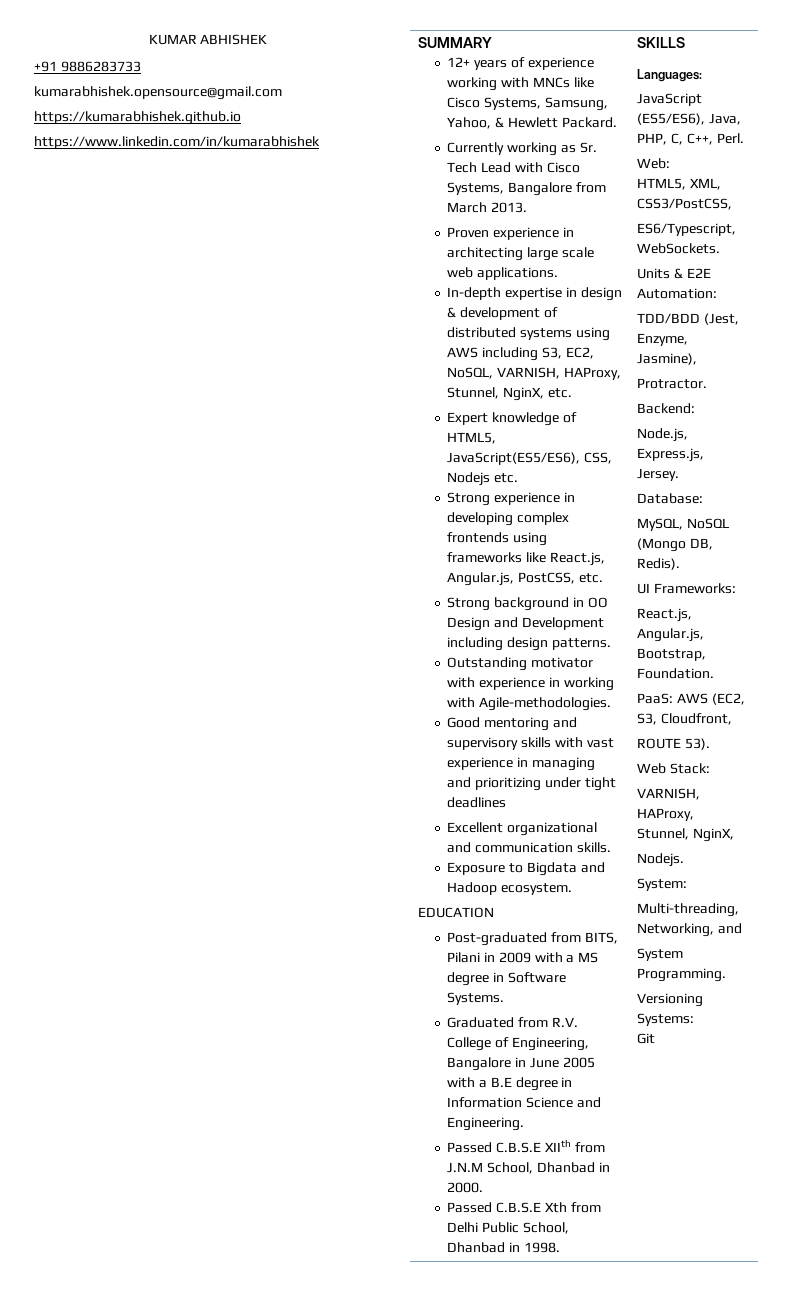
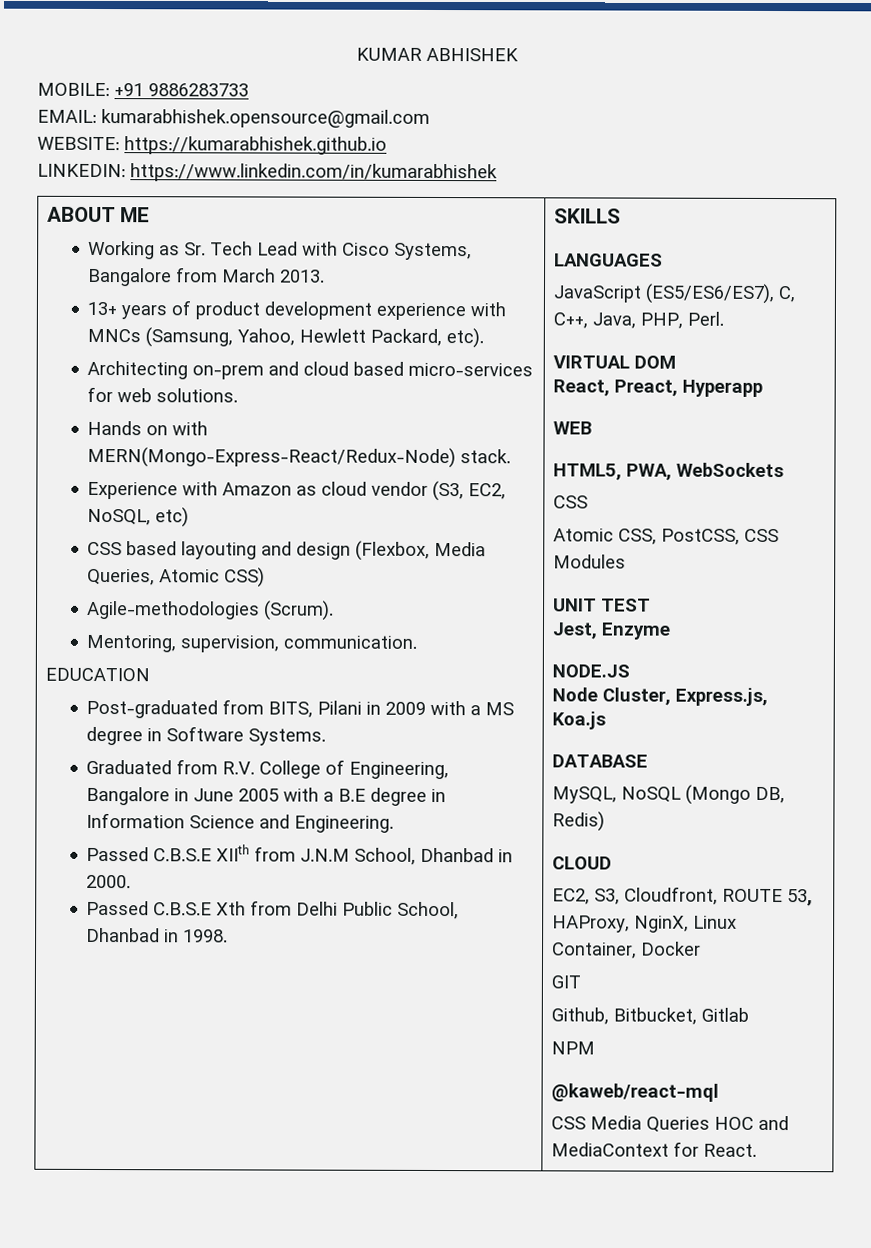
- +91 9886283733
+ MOBILE: +91 9886283733
- kumarabhishek.opensource@gmail.com
+ EMAIL: kumarabhishek.opensource@gmail.com
- https://kumarabhishek.github.io
+ WEBSITE: https://kumarabhishek.github.io
- https://www.linkedin.com/in/kumarabhishek
+ LINKEDIN: https://www.linkedin.com/in/kumarabhishek
- SUMMARY
- 12+ years of experience working with MNCs like Cisco Systems, Samsung, Yahoo, & Hewlett Packard.
- Currently working as Sr. Tech Lead with Cisco Systems, Bangalore from March 2013.
+ ABOUT ME
+ Working as Sr. Tech Lead with Cisco Systems, Bangalore from March 2013.
- Proven experience in architecting large scale web applications.
- In-depth expertise in design & development of distributed systems using AWS including S3, EC2, NoSQL, VARNISH, HAProxy, Stunnel, NginX, etc.
- Expert knowledge of HTML5, JavaScript(ES5/ES6), CSS, Nodejs etc.
- Strong experience in developing complex frontends using frameworks like React.js, Angular.js, PostCSS, etc.
- Strong background in OO Design and Development including design patterns.
- Outstanding motivator with experience in working with Agile-methodologies.
- Good mentoring and supervisory skills with vast experience in managing and prioritizing under tight deadlines
- Excellent organizational and communication skills.
- Exposure to Bigdata and Hadoop ecosystem.
+ 13+ years of product development experience with MNCs (Samsung, Yahoo, Hewlett Packard, etc).
+ Architecting on-prem and cloud based micro-services for web solutions.
+ Hands on with MERN(Mongo-Express-React/Redux-Node) stack.
+ Experience with Amazon as cloud vendor (S3, EC2, NoSQL, etc)
+ CSS based layouting and design (Flexbox, Media Queries, Atomic CSS)
+ Agile-methodologies (Scrum).
+ Mentoring, supervision, communication.
- Languages:
+ LANGUAGES
- JavaScript (ES5/ES6), Java, PHP, C, C++, Perl.
- Web:
- HTML5, XML, CSS3/PostCSS,
- ES6/Typescript, WebSockets.
- Units & E2E Automation:
- TDD/BDD (Jest, Enzyme, Jasmine),
- Protractor.
- Backend:
- Node.js, Express.js, Jersey.
- Database:
- MySQL, NoSQL (Mongo DB, Redis).
- UI Frameworks:
- React.js, Angular.js, Bootstrap, Foundation.
- PaaS: AWS (EC2, S3, Cloudfront,
- ROUTE 53).
- Web Stack:
- VARNISH, HAProxy, Stunnel, NginX,
- Nodejs.
- System:
- Multi-threading, Networking, and
- System Programming.
- Versioning Systems:
- Git
+ JavaScript (ES5/ES6/ES7), C, C++, Java, PHP, Perl.
+ VIRTUAL DOM
+ React, Preact, Hyperapp
+ WEB
+ HTML5, PWA, WebSockets
+ CSS
+ Atomic CSS, PostCSS, CSS Modules
+ UNIT TEST
+ Jest, Enzyme
+ NODE.JS
+ Node Cluster, Express.js, Koa.js
+ DATABASE
+ MySQL, NoSQL (Mongo DB, Redis)
+ CLOUD
+ EC2, S3, Cloudfront, ROUTE 53, HAProxy, NginX, Linux Container, Docker
+ GIT
+ Github, Bitbucket, Gitlab
+ NPM
+ @kaweb/react-mql
+ CSS Media Queries HOC and MediaContext for React.

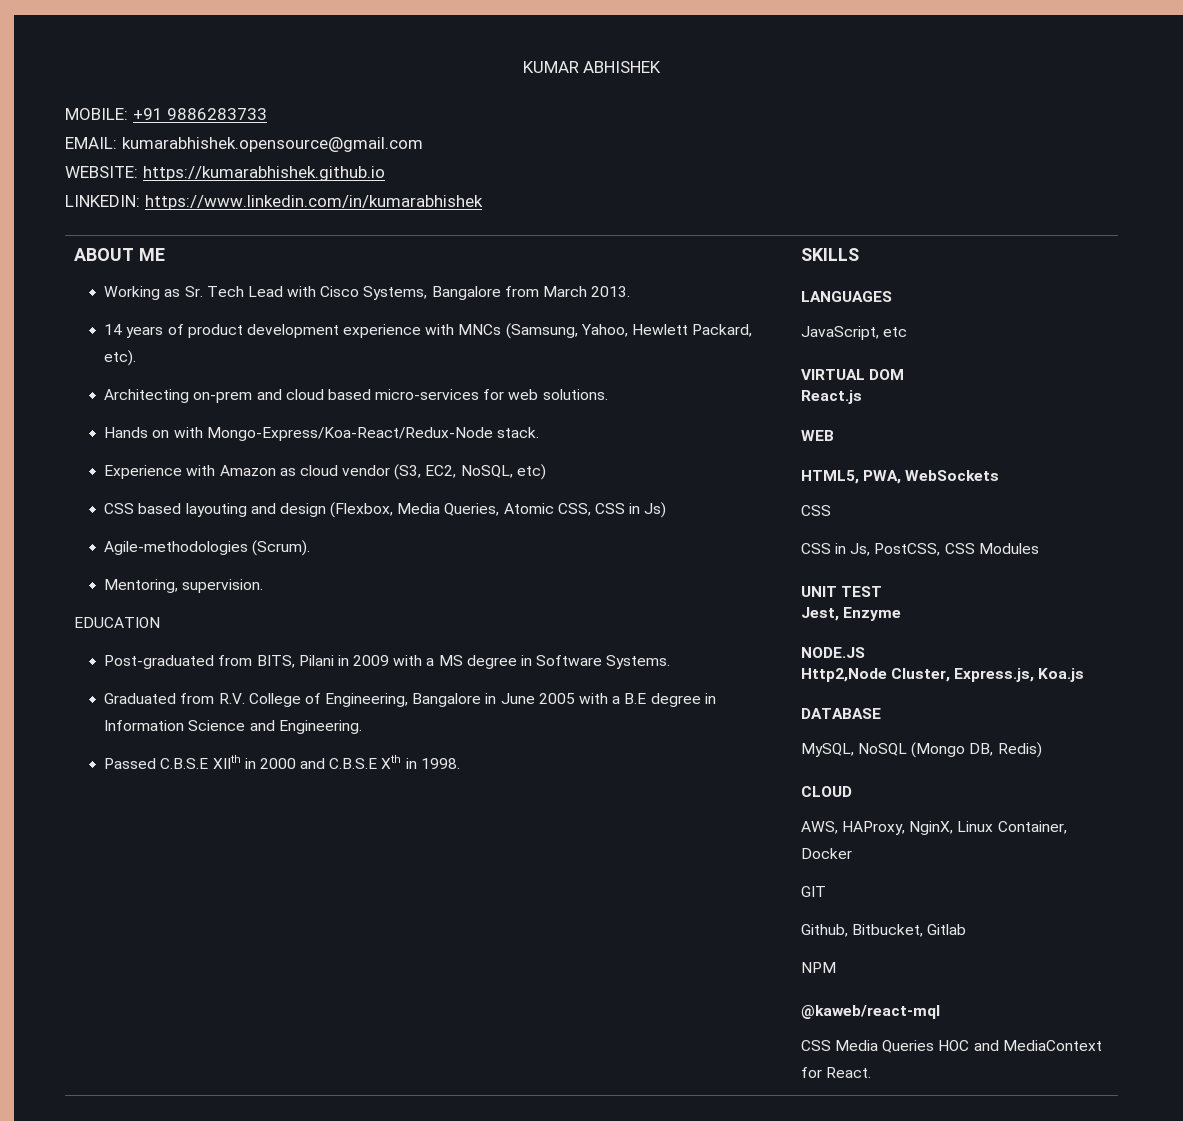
- 13+ years of product development experience with MNCs (Samsung, Yahoo, Hewlett Packard, etc).
+ 14 years of product development experience with MNCs (Samsung, Yahoo, Hewlett Packard, etc).
- Hands on with MERN(Mongo-Express-React/Redux-Node) stack.
+ Hands on with Mongo-Express/Koa-React/Redux-Node stack.
- CSS based layouting and design (Flexbox, Media Queries, Atomic CSS)
+ CSS based layouting and design (Flexbox, Media Queries, Atomic CSS, CSS in Js)
- Mentoring, supervision, communication.
+ Mentoring, supervision.
- Passed C.B.S.E XIIth from J.N.M School, Dhanbad in 2000.
- Passed C.B.S.E Xth from Delhi Public School, Dhanbad in 1998. | SKILLS
+ Passed C.B.S.E XIIth in 2000 and C.B.S.E Xth in 1998. | SKILLS
  LANGUAGES
- JavaScript (ES5/ES6/ES7), C, C++, Java, PHP, Perl.
+ JavaScript, etc
- React, Preact, Hyperapp
+ React.js
- Atomic CSS, PostCSS, CSS Modules
+ CSS in Js, PostCSS, CSS Modules
- Node Cluster, Express.js, Koa.js
+ Http2,Node Cluster, Express.js, Koa.js
- EC2, S3, Cloudfront, ROUTE 53, HAProxy, NginX, Linux Container, Docker
+ AWS, HAProxy, NginX, Linux Container, Docker

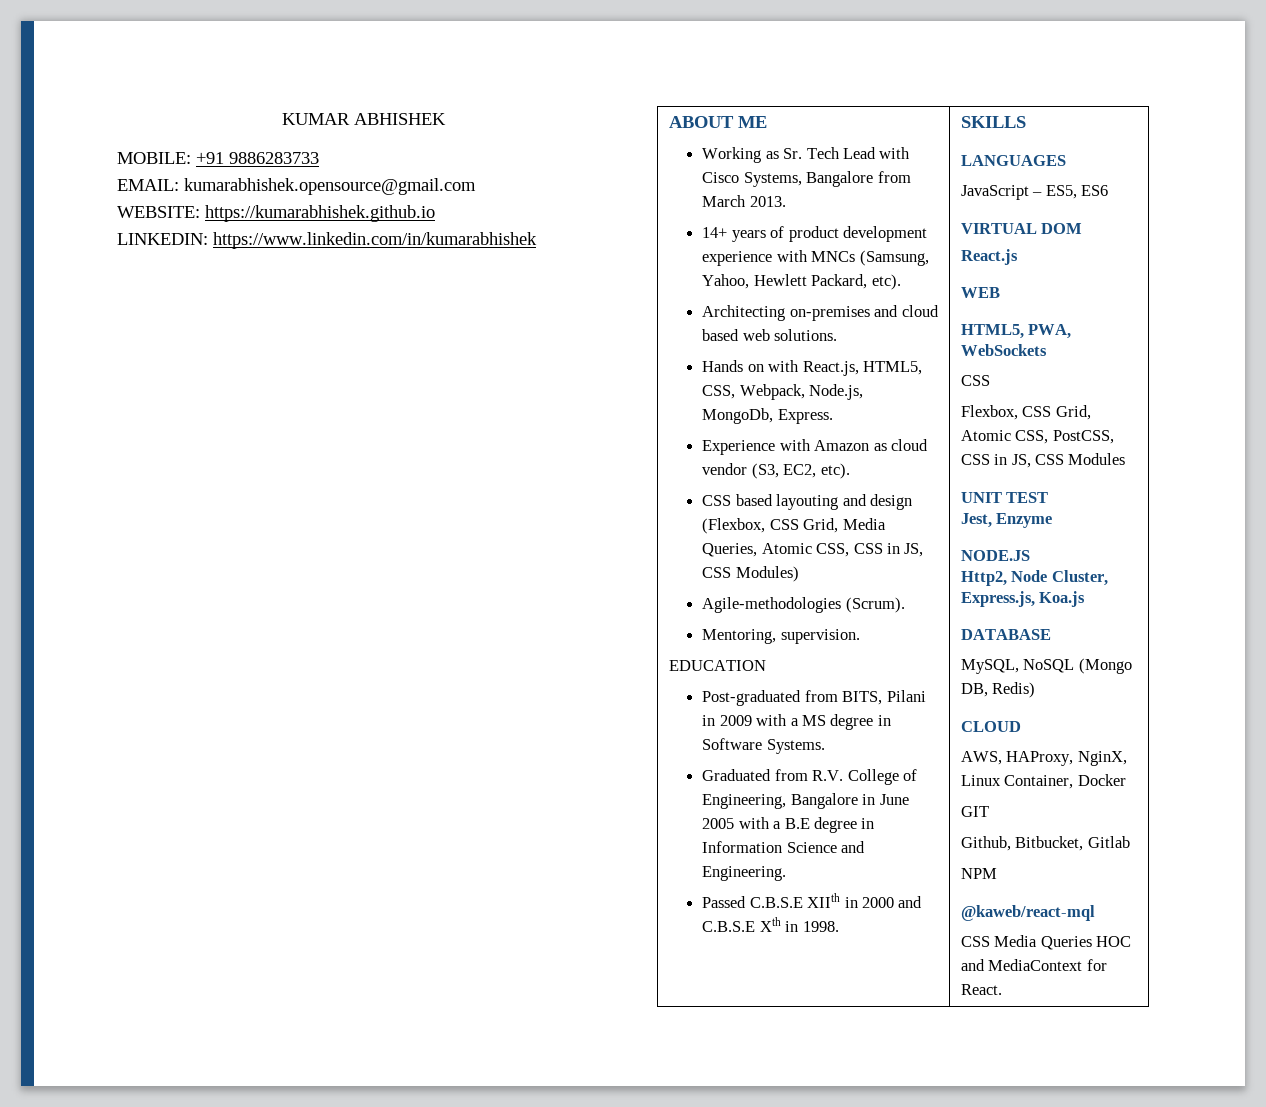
- 14 years of product development experience with MNCs (Samsung, Yahoo, Hewlett Packard, etc).
+ 14+ years of product development experience with MNCs (Samsung, Yahoo, Hewlett Packard, etc).
- Architecting on-prem and cloud based micro-services for web solutions.
+ Architecting on-premises and cloud based web solutions.
- Hands on with Mongo-Express/Koa-React/Redux-Node stack.
+ Hands on with React.js, HTML5, CSS, Webpack, Node.js, MongoDb, Express.
- Experience with Amazon as cloud vendor (S3, EC2, NoSQL, etc)
+ Experience with Amazon as cloud vendor (S3, EC2, etc).
- CSS based layouting and design (Flexbox, Media Queries, Atomic CSS, CSS in Js)
+ CSS based layouting and design (Flexbox, CSS Grid, Media Queries, Atomic CSS, CSS in JS, CSS Modules)
- JavaScript, etc
+ JavaScript – ES5, ES6
- CSS in Js, PostCSS, CSS Modules
+ Flexbox, CSS Grid, Atomic CSS, PostCSS, CSS in JS, CSS Modules
- Http2,Node Cluster, Express.js, Koa.js
+ Http2, Node Cluster, Express.js, Koa.js

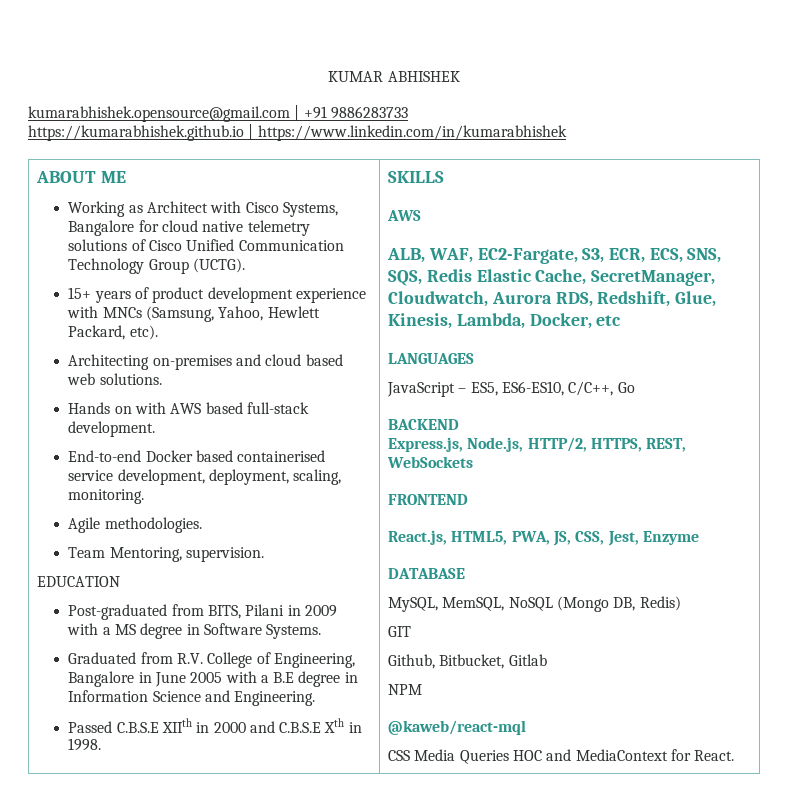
- MOBILE: +91 9886283733
+ kumarabhishek.opensource@gmail.com | +91 9886283733
- EMAIL: kumarabhishek.opensource@gmail.com
- WEBSITE: https://kumarabhishek.github.io
- LINKEDIN: https://www.linkedin.com/in/kumarabhishek
+ https://kumarabhishek.github.io | https://www.linkedin.com/in/kumarabhishek
- Working as Sr. Tech Lead with Cisco Systems, Bangalore from March 2013.
- 14+ years of product development experience with MNCs (Samsung, Yahoo, Hewlett Packard, etc).
+ Working as Architect with Cisco Systems, Bangalore for cloud native telemetry solutions of Cisco Unified Communication Technology Group (UCTG).
+ 15+ years of product development experience with MNCs (Samsung, Yahoo, Hewlett Packard, etc).
- Hands on with React.js, HTML5, CSS, Webpack, Node.js, MongoDb, Express.
- Experience with Amazon as cloud vendor (S3, EC2, etc).
- CSS based layouting and design (Flexbox, CSS Grid, Media Queries, Atomic CSS, CSS in JS, CSS Modules)
- Agile-methodologies (Scrum).
- Mentoring, supervision.
+ Hands on with AWS based full-stack development.
+ End-to-end Docker based containerised service development, deployment, scaling, monitoring.
+ Agile methodologies.
+ Team Mentoring, supervision.
  SKILLS
+ AWS
+ ALB, WAF, EC2-Fargate, S3, ECR, ECS, SNS, SQS, Redis Elastic Cache, SecretManager, Cloudwatch, Aurora RDS, Redshift, Glue, Kinesis, Lambda, Docker, etc
  LANGUAGES
- JavaScript – ES5, ES6
- VIRTUAL DOM
- React.js
- WEB
- HTML5, PWA, WebSockets
- CSS
- Flexbox, CSS Grid, Atomic CSS, PostCSS, CSS in JS, CSS Modules
- UNIT TEST
- Jest, Enzyme
- NODE.JS
- Http2, Node Cluster, Express.js, Koa.js
+ JavaScript – ES5, ES6-ES10, C/C++, Go
+ BACKEND
+ Express.js, Node.js, HTTP/2, HTTPS, REST, WebSockets
+ FRONTEND
+ React.js, HTML5, PWA, JS, CSS, Jest, Enzyme
- MySQL, NoSQL (Mongo DB, Redis)
+ MySQL, MemSQL, NoSQL (Mongo DB, Redis)
- CLOUD
- AWS, HAProxy, NginX, Linux Container, Docker

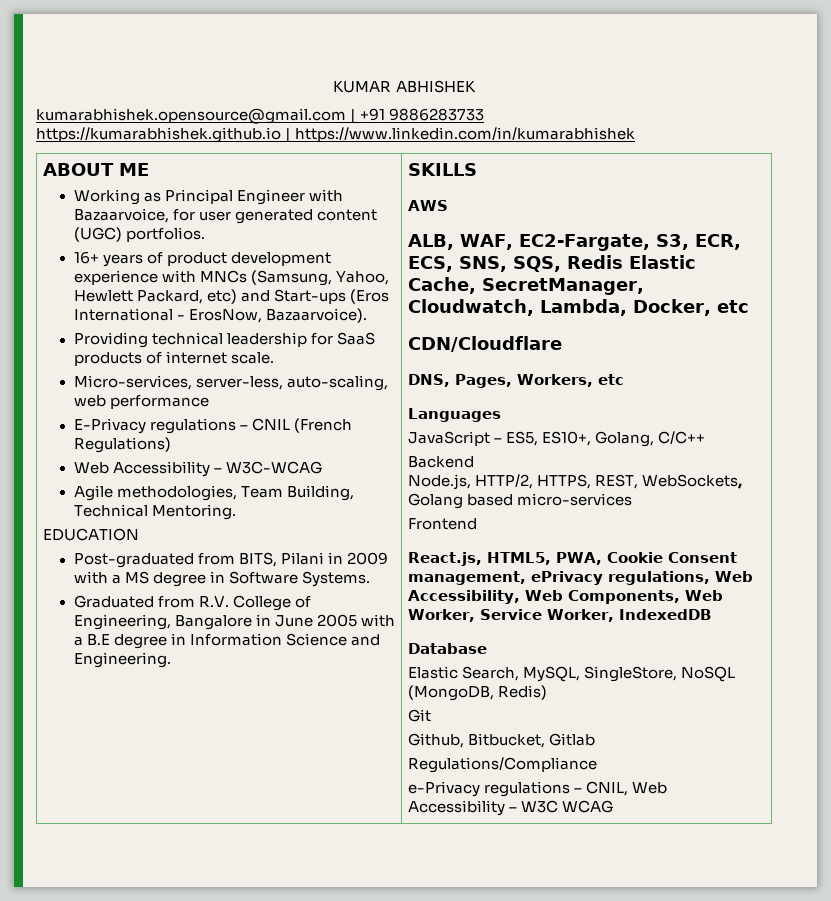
- Working as Architect with Cisco Systems, Bangalore for cloud native telemetry solutions of Cisco Unified Communication Technology Group (UCTG).
- 15+ years of product development experience with MNCs (Samsung, Yahoo, Hewlett Packard, etc).
- Architecting on-premises and cloud based web solutions.
- Hands on with AWS based full-stack development.
- End-to-end Docker based containerised service development, deployment, scaling, monitoring.
- Agile methodologies.
- Team Mentoring, supervision.
+ Working as Principal Engineer with Bazaarvoice, for user generated content (UGC) portfolios.
+ 16+ years of product development experience with MNCs (Samsung, Yahoo, Hewlett Packard, etc) and Start-ups (Eros International - ErosNow, Bazaarvoice).
+ Providing technical leadership for SaaS products of internet scale.
+ Micro-services, server-less, auto-scaling, web performance
+ E-Privacy regulations – CNIL (French Regulations)
+ Web Accessibility – W3C-WCAG
+ Agile methodologies, Team Building, Technical Mentoring.
- Passed C.B.S.E XIIth in 2000 and C.B.S.E Xth in 1998.
- ALB, WAF, EC2-Fargate, S3, ECR, ECS, SNS, SQS, Redis Elastic Cache, SecretManager, Cloudwatch, Aurora RDS, Redshift, Glue, Kinesis, Lambda, Docker, etc
- LANGUAGES
- JavaScript – ES5, ES6-ES10, C/C++, Go
- BACKEND
- Express.js, Node.js, HTTP/2, HTTPS, REST, WebSockets
- FRONTEND
- React.js, HTML5, PWA, JS, CSS, Jest, Enzyme
- DATABASE
- MySQL, MemSQL, NoSQL (Mongo DB, Redis)
+ ALB, WAF, EC2-Fargate, S3, ECR, ECS, SNS, SQS, Redis Elastic Cache, SecretManager, Cloudwatch, Lambda, Docker, etc
+ CDN/Cloudflare
+ DNS, Pages, Workers, etc
+ Languages
+ JavaScript – ES5, ES10+, Golang, C/C++
+ Backend
+ Node.js, HTTP/2, HTTPS, REST, WebSockets, Golang based micro-services
+ Frontend
+ React.js, HTML5, PWA, Cookie Consent management, ePrivacy regulations, Web Accessibility, Web Components, Web Worker, Service Worker, IndexedDB
+ Database
+ Elastic Search, MySQL, SingleStore, NoSQL (MongoDB, Redis)
- GIT
+ Git
- NPM
- @kaweb/react-mql
- CSS Media Queries HOC and MediaContext for React.
+ Regulations/Compliance
+ e-Privacy regulations – CNIL, Web Accessibility – W3C WCAG

